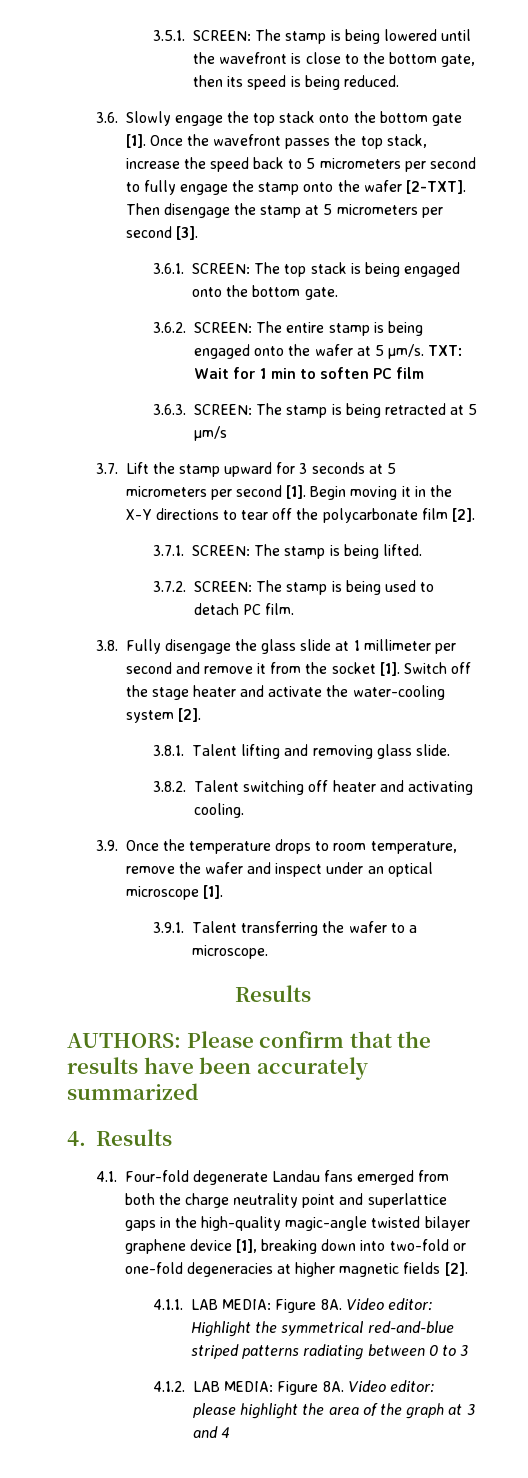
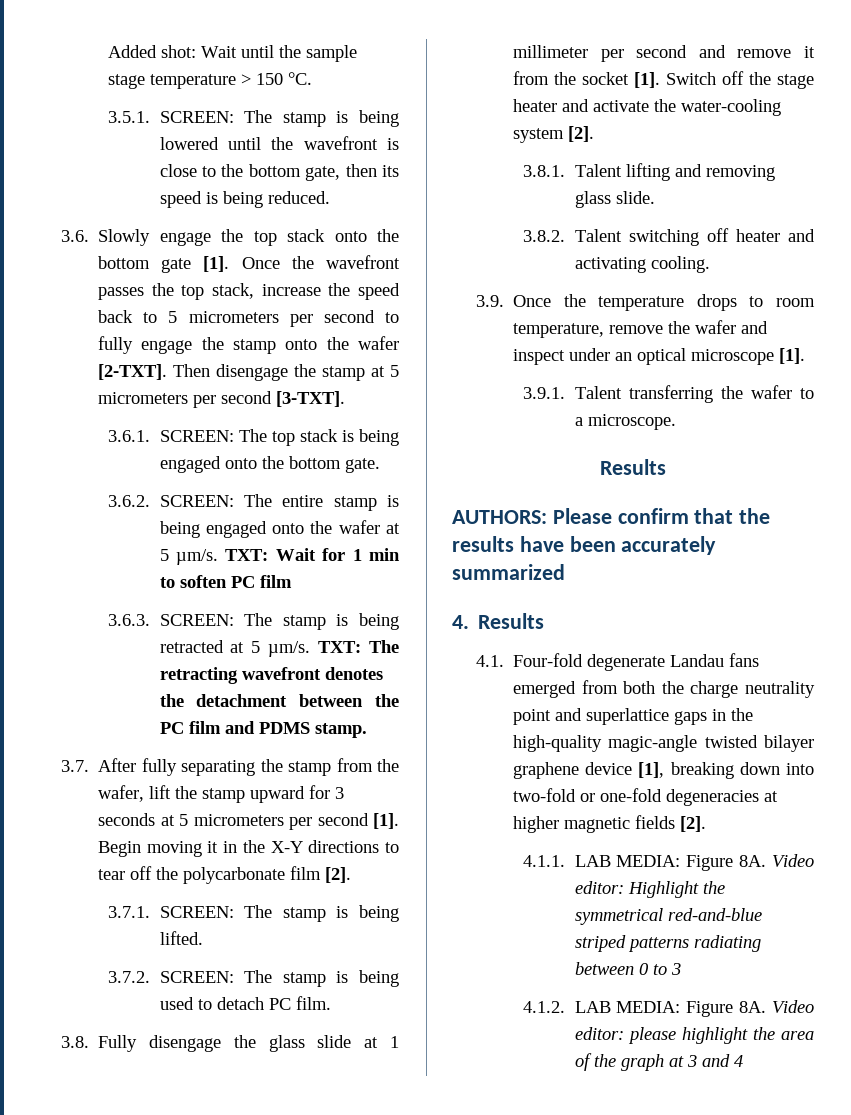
+ Added shot: Wait until the sample stage temperature > 150 °C.
- Then disengage the stamp at 5 micrometers per second [3].
+ Then disengage the stamp at 5 micrometers per second [3-TXT].
- 3.6.3. SCREEN: The stamp is being retracted at 5 µm/s
- 3.7. Lift the stamp upward for 3 seconds at 5 micrometers per second [1].
+ 3.6.3. SCREEN: The stamp is being retracted at 5 µm/s. TXT: The retracting wavefront denotes the detachment between the PC film and PDMS stamp.
+ 3.7. After fully separating the stamp from the wafer, lift the stamp upward for 3 seconds at 5 micrometers per second [1].

